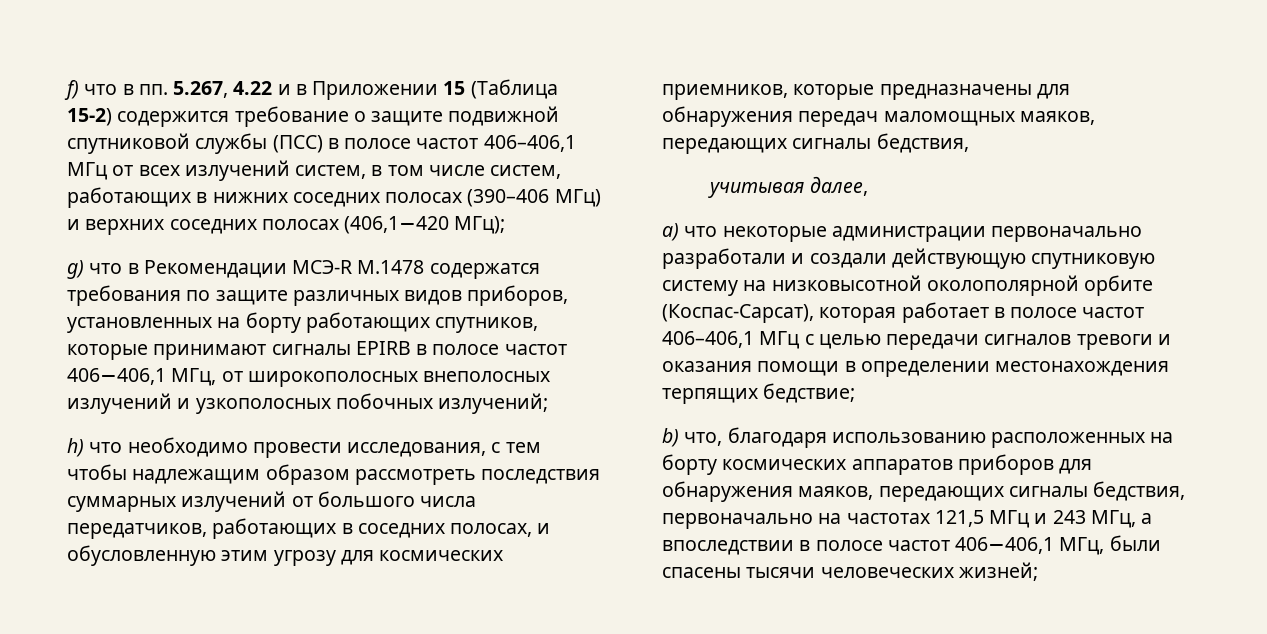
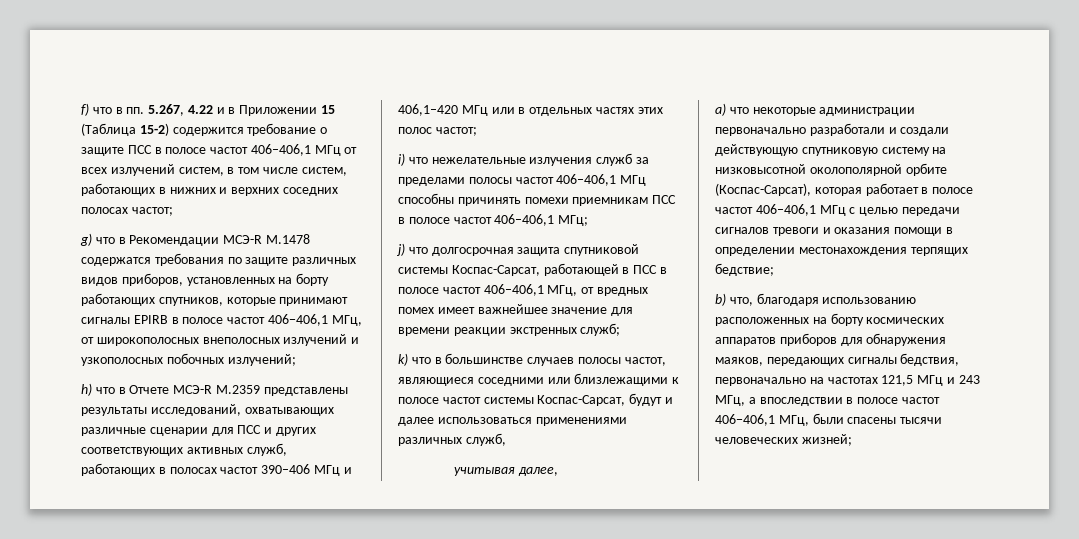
- f) что в пп. 5.267, 4.22 и в Приложении 15 (Таблица 15-2) содержится требование о защите подвижной спутниковой службы (ПСС) в полосе частот 406–406,1 МГц от всех излучений систем, в том числе систем, работающих в нижних соседних полосах (390–406 МГц) и верхних соседних полосах (406,1−420 МГц);
+ f) что в пп. 5.267, 4.22 и в Приложении 15 (Таблица 15-2) содержится требование о защите ПСС в полосе частот 406–406,1 МГц от всех излучений систем, в том числе систем, работающих в нижних и верхних соседних полосах частот;
- h) что необходимо провести исследования, с тем чтобы надлежащим образом рассмотреть последствия суммарных излучений от большого числа передатчиков, работающих в соседних полосах, и обусловленную этим угрозу для космических приемников, которые предназначены для обнаружения передач маломощных маяков, передающих сигналы бедствия,
+ h) что в Отчете МСЭ-R M.2359 представлены результаты исследований, охватывающих различные сценарии для ПСС и других соответствующих активных служб, работающих в полосах частот 390–406 МГц и 406,1–420 МГц или в отдельных частях этих полос частот;
+ i) что нежелательные излучения служб за пределами полосы частот 406–406,1 МГц способны причинять помехи приемникам ПСС в полосе частот 406–406,1 МГц;
+ j) что долгосрочная защита спутниковой системы Коспас-Сарсат, работающей в ПСС в полосе частот 406–406,1 МГц, от вредных помех имеет важнейшее значение для времени реакции экстренных служб;
+ k) что в большинстве случаев полосы частот, являющиеся соседними или близлежащими к полосе частот системы Коспас-Сарсат, будут и далее использоваться применениями различных служб,

